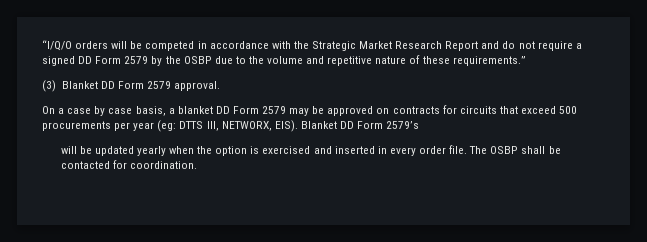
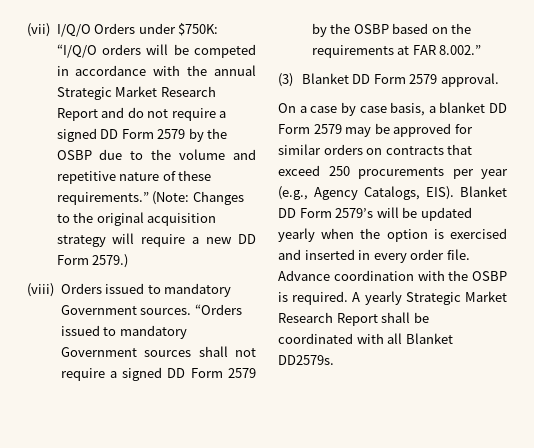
- “I/Q/O orders will be competed in accordance with the Strategic Market Research Report and do not require a signed DD Form 2579 by the OSBP due to the volume and repetitive nature of these requirements.”
+ (vii) I/Q/O Orders under $750K: “I/Q/O orders will be competed in accordance with the annual Strategic Market Research Report and do not require a signed DD Form 2579 by the OSBP due to the volume and repetitive nature of these requirements.” (Note: Changes to the original acquisition strategy will require a new DD Form 2579.)
+ (viii) Orders issued to mandatory Government sources. “Orders issued to mandatory Government sources shall not require a signed DD Form 2579 by the OSBP based on the requirements at FAR 8.002.”
- On a case by case basis, a blanket DD Form 2579 may be approved on contracts for circuits that exceed 500 procurements per year (eg: DTTS III, NETWORX, EIS).
+ On a case by case basis, a blanket DD Form 2579 may be approved for similar orders on contracts that exceed 250 procurements per year (e.g., Agency Catalogs, EIS).
- Blanket DD Form 2579’s
- will be updated yearly when the option is exercised and inserted in every order file.
+ Blanket DD Form 2579’s will be updated yearly when the option is exercised and inserted in every order file.
- The OSBP shall be contacted for coordination.
+ Advance coordination with the OSBP is required. A yearly Strategic Market Research Report shall be coordinated with all Blanket DD2579s.

